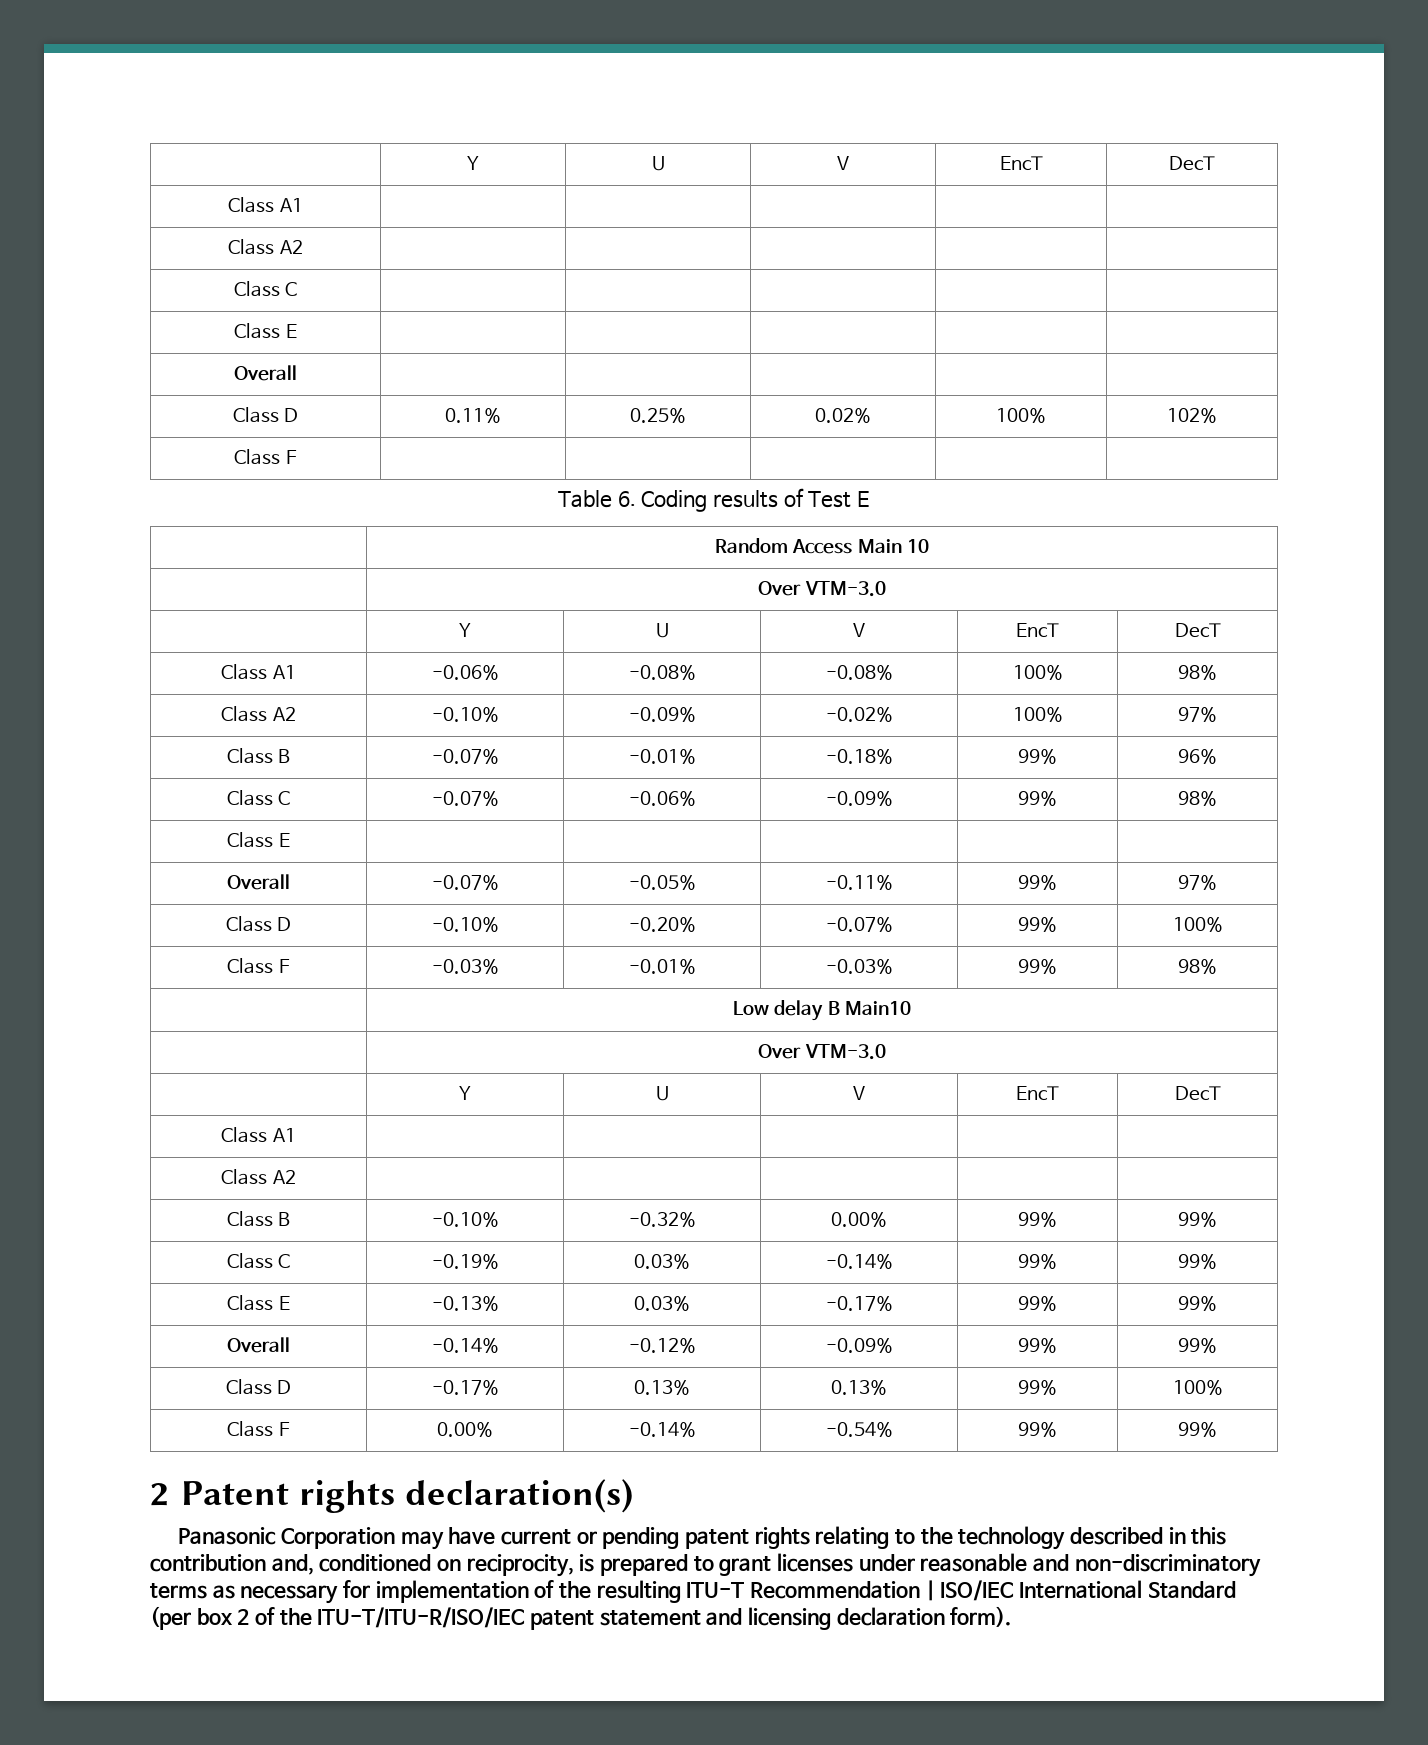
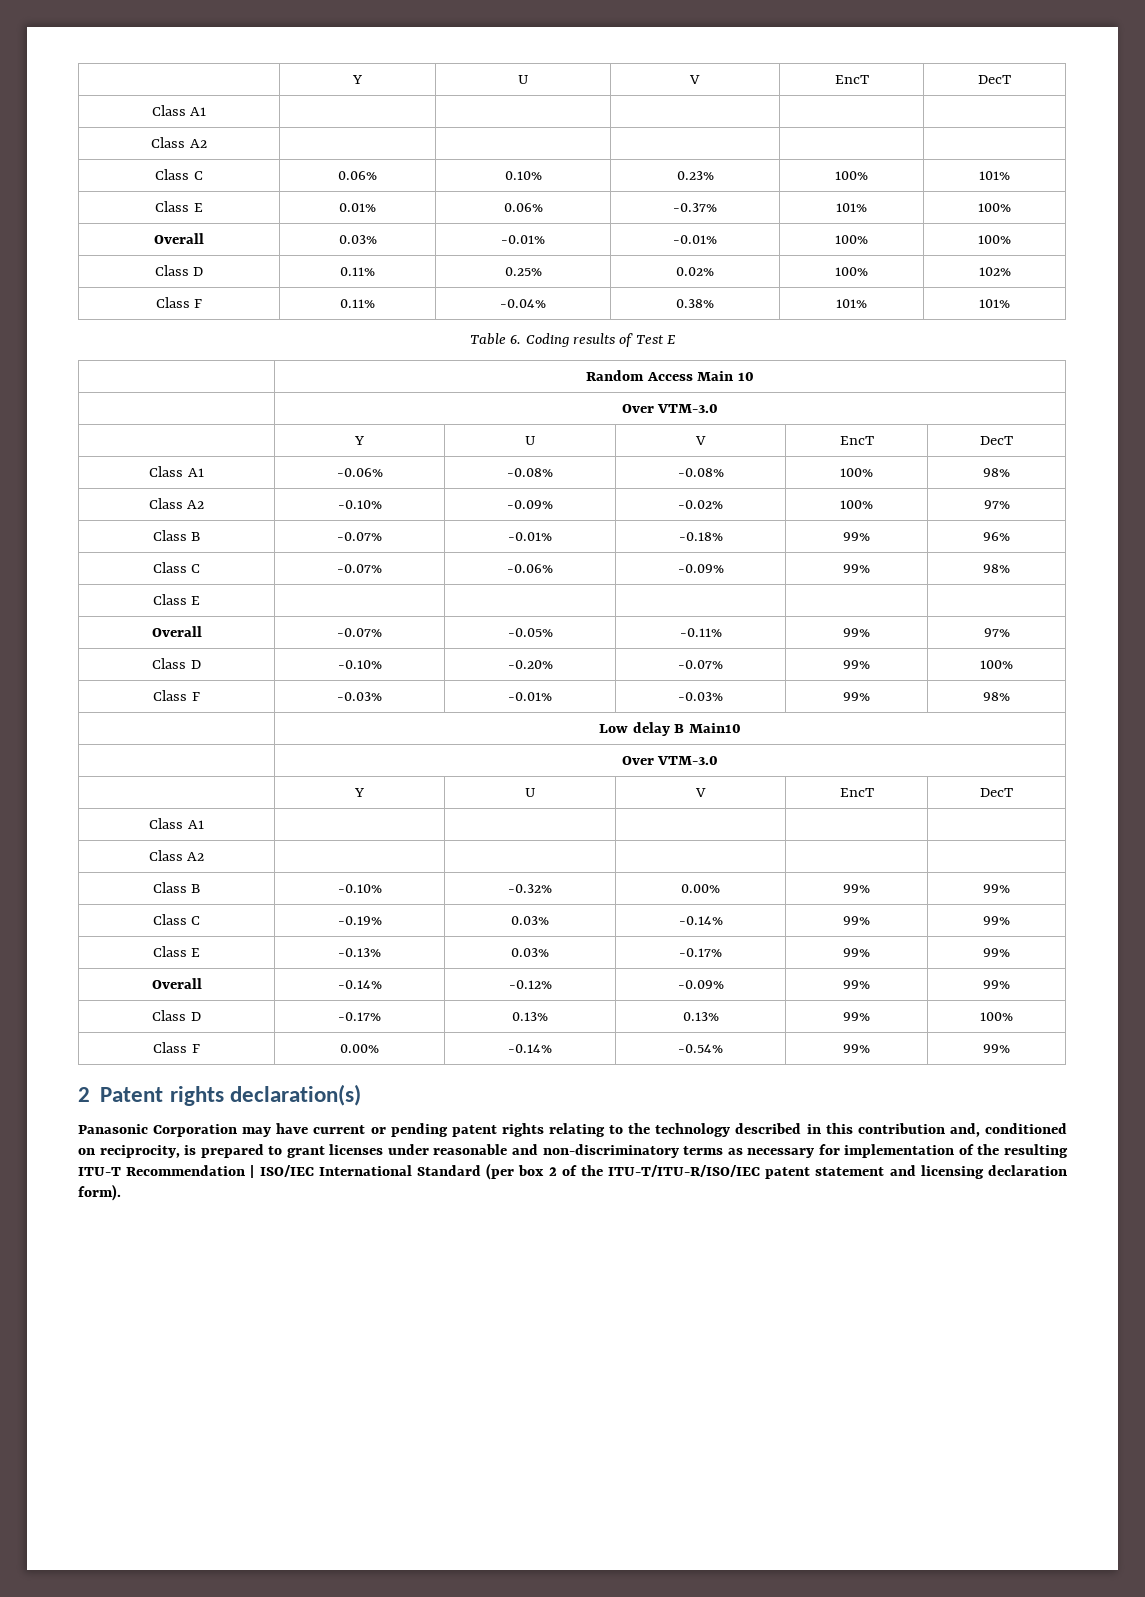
- Class C | | | | |
- Class E | | | | |
- Overall | | | | |
+ Class C | 0.06% | 0.10% | 0.23% | 100% | 101%
+ Class E | 0.01% | 0.06% | -0.37% | 101% | 100%
+ Overall | 0.03% | -0.01% | -0.01% | 100% | 100%
- Class F | | | | |
+ Class F | 0.11% | -0.04% | 0.38% | 101% | 101%

